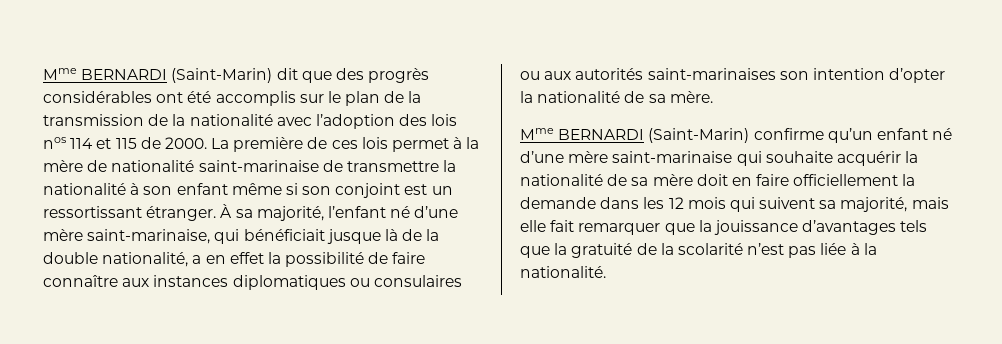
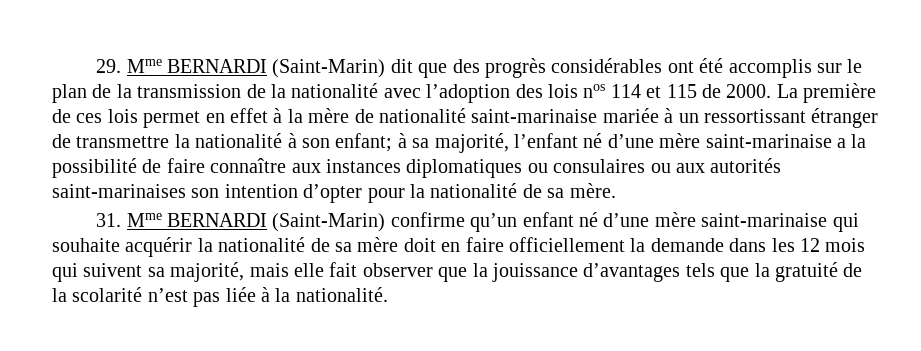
- Mme BERNARDI (Saint-Marin) dit que des progrès considérables ont été accomplis sur le plan de la transmission de la nationalité avec l’adoption des lois nos 114 et 115 de 2000.
+ 29. Mme BERNARDI (Saint-Marin) dit que des progrès considérables ont été accomplis sur le plan de la transmission de la nationalité avec l’adoption des lois nos 114 et 115 de 2000.
- La première de ces lois permet à la mère de nationalité saint-marinaise de transmettre la nationalité à son enfant même si son conjoint est un ressortissant étranger. À sa majorité, l’enfant né d’une mère saint-marinaise, qui bénéficiait jusque là de la double nationalité, a en effet la possibilité de faire connaître aux instances diplomatiques ou consulaires ou aux autorités saint-marinaises son intention d’opter la nationalité de sa mère.
+ La première de ces lois permet en effet à la mère de nationalité saint-marinaise mariée à un ressortissant étranger de transmettre la nationalité à son enfant; à sa majorité, l’enfant né d’une mère saint-marinaise a la possibilité de faire connaître aux instances diplomatiques ou consulaires ou aux autorités saint-marinaises son intention d’opter pour la nationalité de sa mère.
- Mme BERNARDI (Saint-Marin) confirme qu’un enfant né d’une mère saint-marinaise qui souhaite acquérir la nationalité de sa mère doit en faire officiellement la demande dans les 12 mois qui suivent sa majorité, mais elle fait remarquer que la jouissance d’avantages tels que la gratuité de la scolarité n’est pas liée à la nationalité.
+ 31. Mme BERNARDI (Saint-Marin) confirme qu’un enfant né d’une mère saint-marinaise qui souhaite acquérir la nationalité de sa mère doit en faire officiellement la demande dans les 12 mois qui suivent sa majorité, mais elle fait observer que la jouissance d’avantages tels que la gratuité de la scolarité n’est pas liée à la nationalité.

